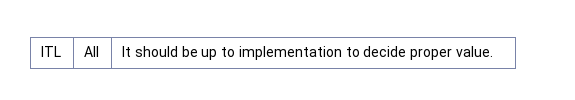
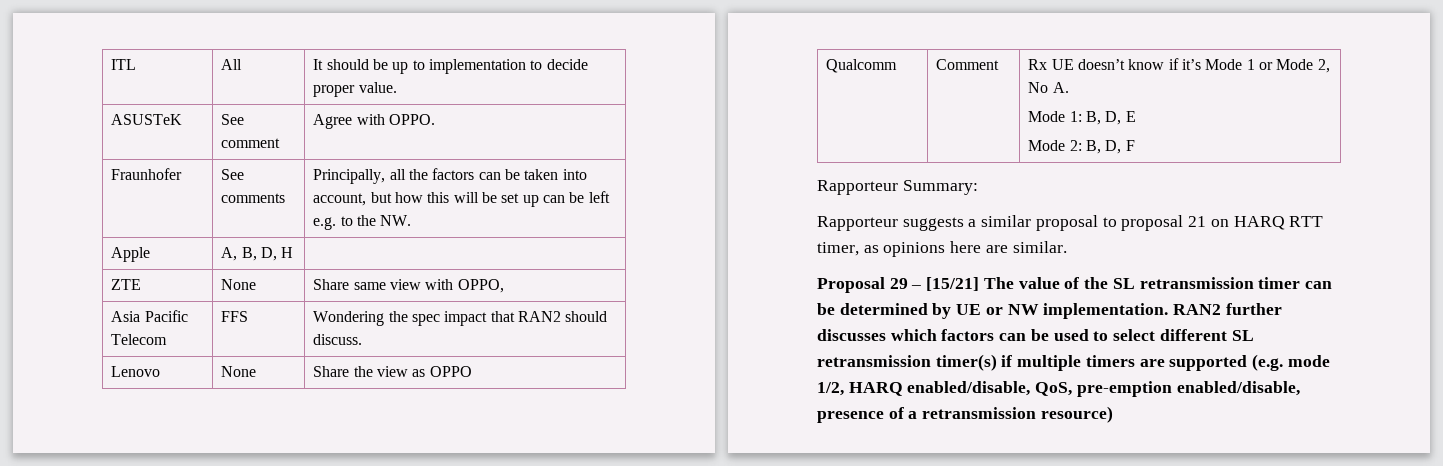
+ ASUSTeK | See comment | Agree with OPPO.
+ Fraunhofer | See comments | Principally, all the factors can be taken into account, but how this will be set up can be left e.g. to the NW.
+ Apple | A, B, D, H |
+ ZTE | None | Share same view with OPPO,
+ Asia Pacific Telecom | FFS | Wondering the spec impact that RAN2 should discuss.
+ Lenovo | None | Share the view as OPPO
+ Qualcomm | Comment | Rx UE doesn’t know if it’s Mode 1 or Mode 2, No A.
+ Mode 1: B, D, E
+ Mode 2: B, D, F
+ Rapporteur Summary:
+ Rapporteur suggests a similar proposal to proposal 21 on HARQ RTT timer, as opinions here are similar.
+ Proposal 29 – [15/21] The value of the SL retransmission timer can be determined by UE or NW implementation. RAN2 further discusses which factors can be used to select different SL retransmission timer(s) if multiple timers are supported (e.g. mode 1/2, HARQ enabled/disable, QoS, pre-emption enabled/disable, presence of a retransmission resource)

